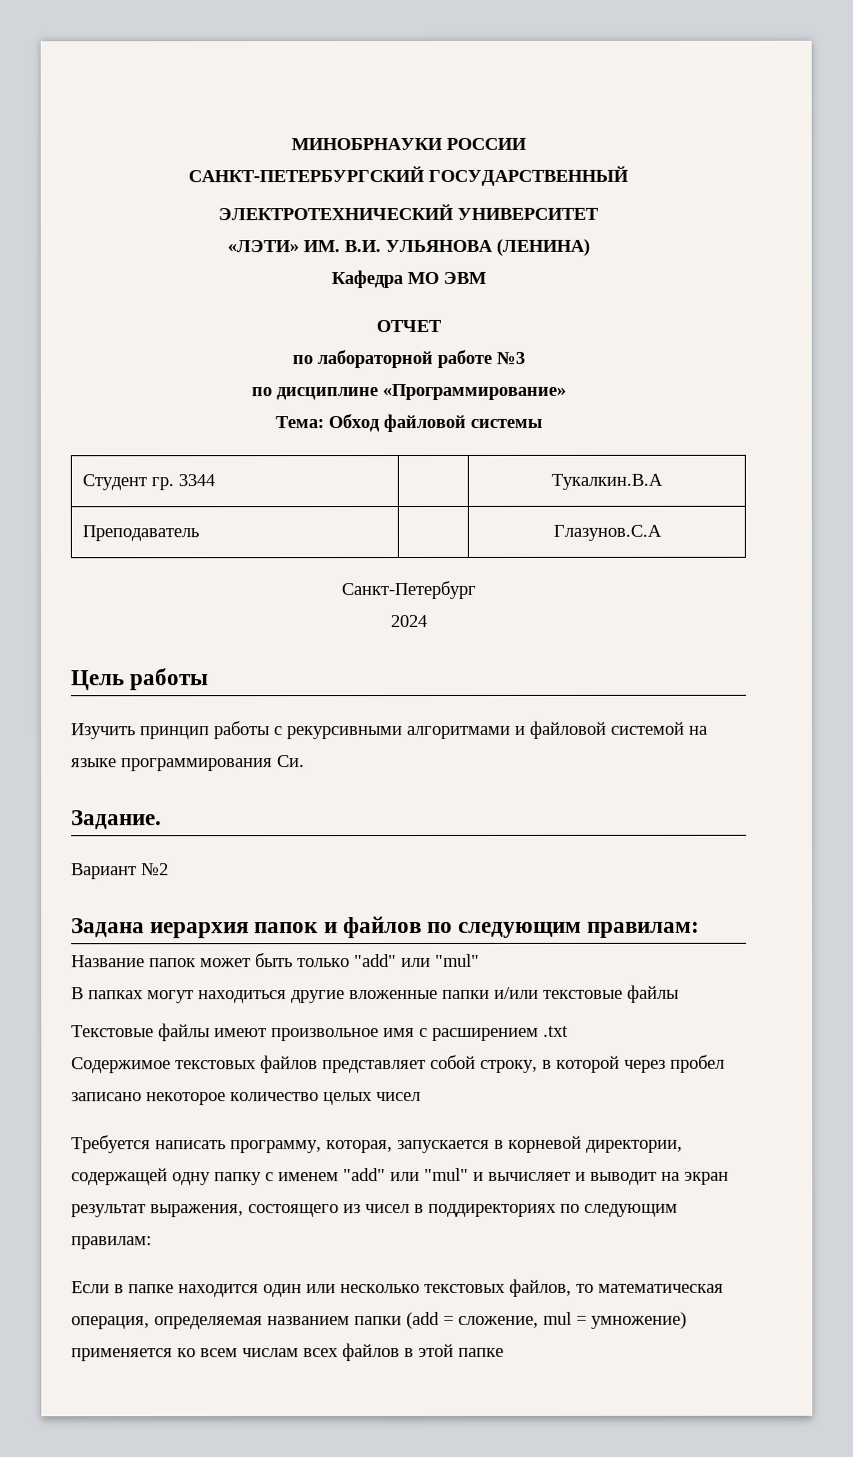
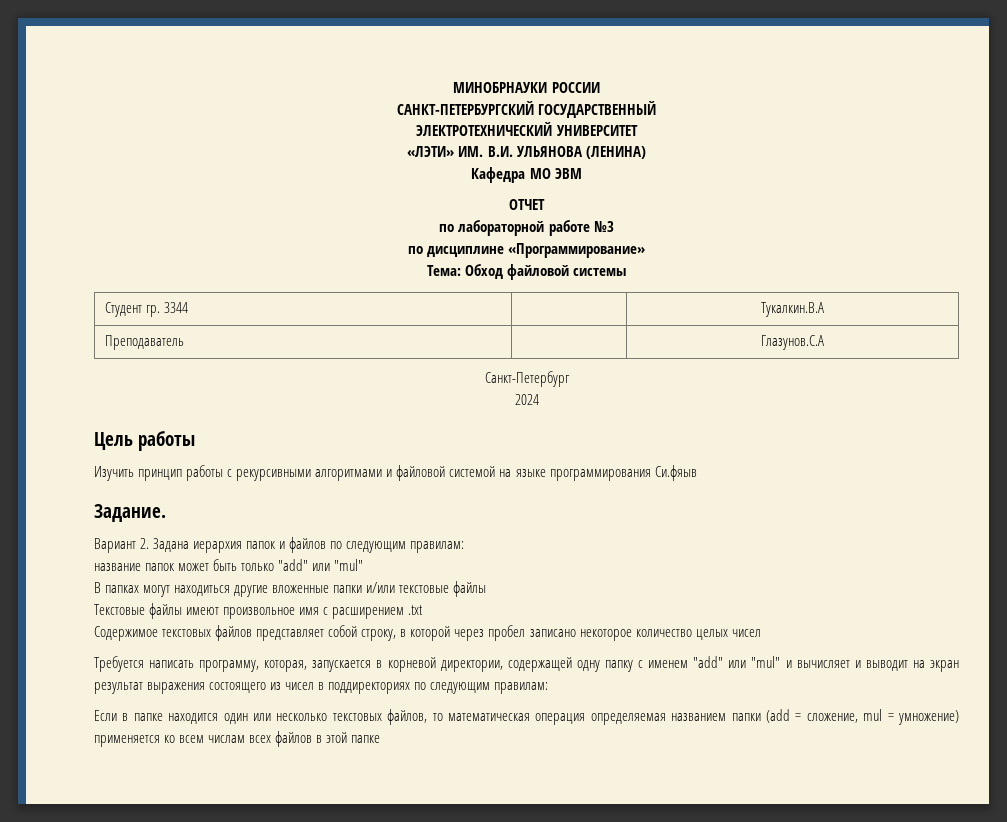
- Изучить принцип работы с рекурсивными алгоритмами и файловой системой на языке программирования Си.
+ Изучить принцип работы с рекурсивными алгоритмами и файловой системой на языке программирования Си.фяыв
- Вариант №2
- Задана иерархия папок и файлов по следующим правилам:
+ Вариант 2. Задана иерархия папок и файлов по следующим правилам:
- Название папок может быть только "add" или "mul"
+ название папок может быть только "add" или "mul"
- Требуется написать программу, которая, запускается в корневой директории, содержащей одну папку с именем "add" или "mul" и вычисляет и выводит на экран результат выражения, состоящего из чисел в поддиректориях по следующим правилам:
+ Требуется написать программу, которая, запускается в корневой директории, содержащей одну папку с именем "add" или "mul" и вычисляет и выводит на экран результат выражения состоящего из чисел в поддиректориях по следующим правилам:
- Если в папке находится один или несколько текстовых файлов, то математическая операция, определяемая названием папки (add = сложение, mul = умножение) применяется ко всем числам всех файлов в этой папке
+ Если в папке находится один или несколько текстовых файлов, то математическая операция определяемая названием папки (add = сложение, mul = умножение) применяется ко всем числам всех файлов в этой папке

